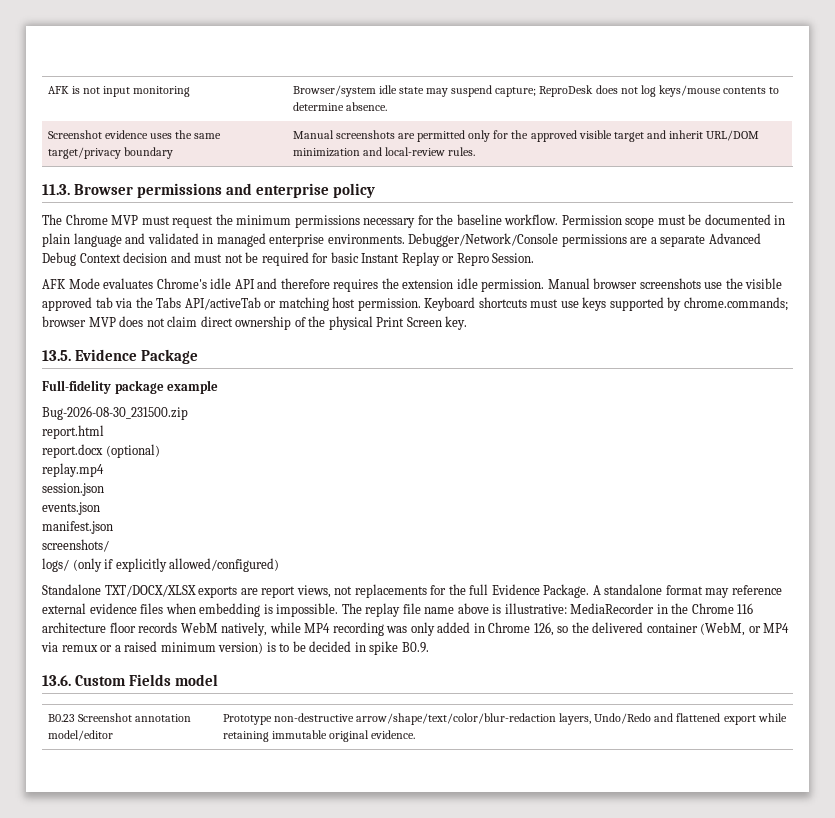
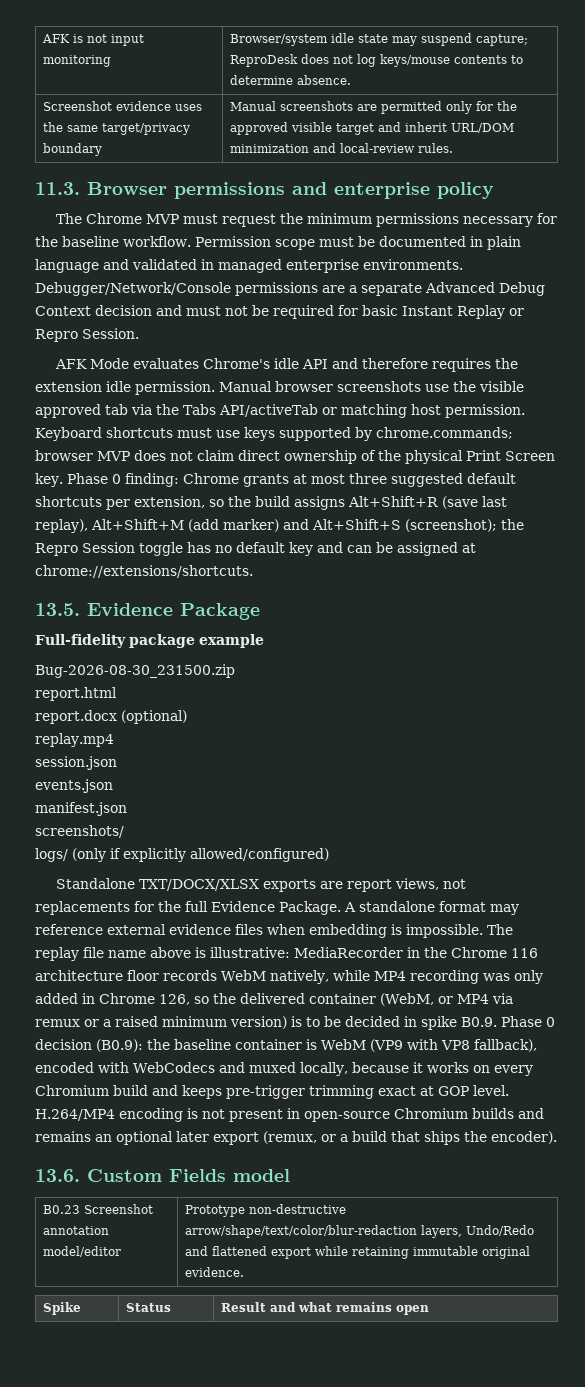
+ Phase 0 finding: Chrome grants at most three suggested default shortcuts per extension, so the build assigns Alt+Shift+R (save last replay), Alt+Shift+M (add marker) and Alt+Shift+S (screenshot); the Repro Session toggle has no default key and can be assigned at chrome://extensions/shortcuts.
- The replay file name above is illustrative: MediaRecorder in the Chrome 116 architecture floor records WebM natively, while MP4 recording was only added in Chrome 126, so the delivered container (WebM, or MP4 via remux or a raised minimum version) is to be decided in spike B0.9.
+ The replay file name above is illustrative: MediaRecorder in the Chrome 116 architecture floor records WebM natively, while MP4 recording was only added in Chrome 126, so the delivered container (WebM, or MP4 via remux or a raised minimum version) is to be decided in spike B0.9. Phase 0 decision (B0.9): the baseline container is WebM (VP9 with VP8 fallback), encoded with WebCodecs and muxed locally, because it works on every Chromium build and keeps pre-trigger trimming exact at GOP level. H.264/MP4 encoding is not present in open-source Chromium builds and remains an optional later export (remux, or a build that ships the encoder).
+ Spike | Status | Result and what remains open

